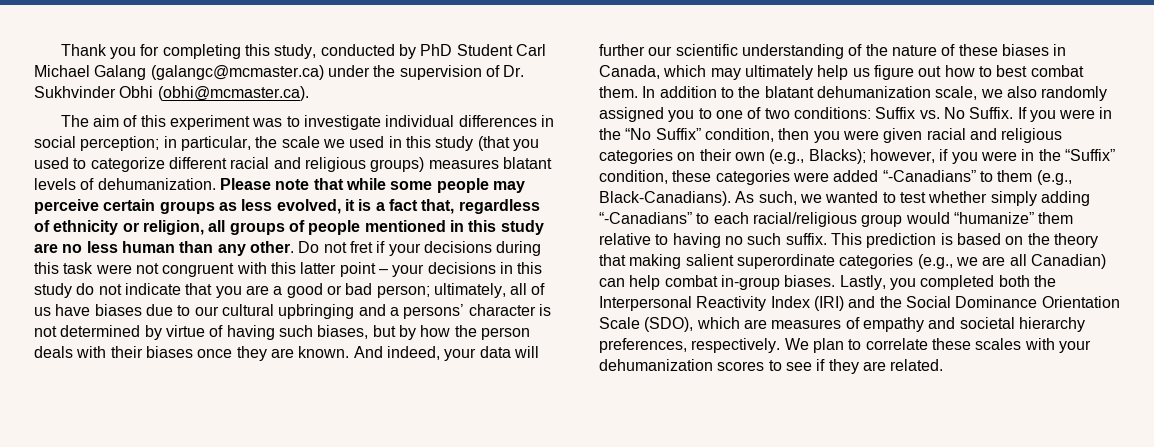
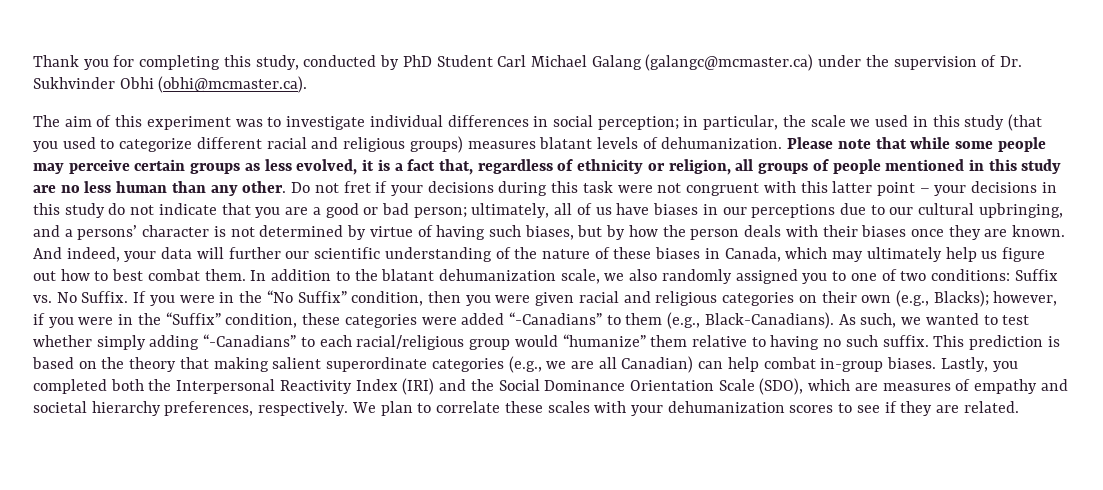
- ultimately, all of us have biases due to our cultural upbringing and a persons’ character is not determined by virtue of having such biases, but by how the person deals with their biases once they are known.
+ ultimately, all of us have biases in our perceptions due to our cultural upbringing, and a persons’ character is not determined by virtue of having such biases, but by how the person deals with their biases once they are known.

